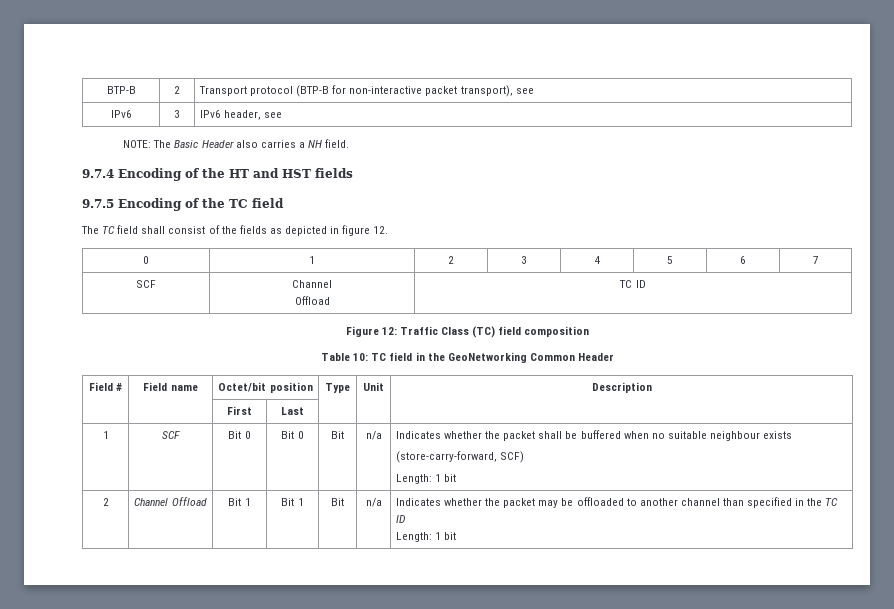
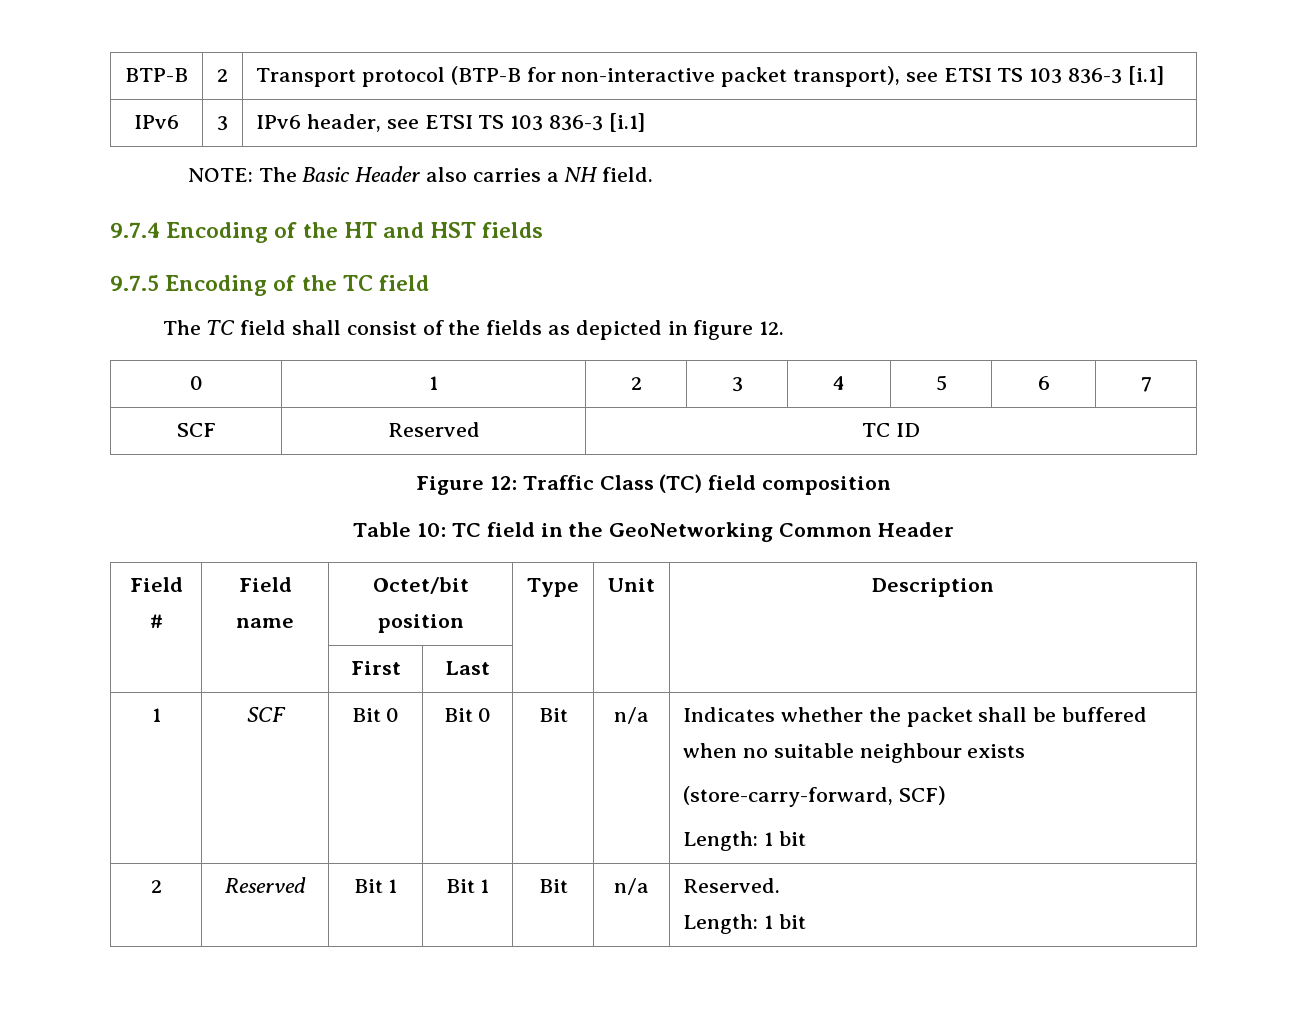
- BTP-B | 2 | Transport protocol (BTP-B for non-interactive packet transport), see
+ BTP-B | 2 | Transport protocol (BTP-B for non-interactive packet transport), see ETSI TS 103 836-3 [i.1]
- IPv6 | 3 | IPv6 header, see
+ IPv6 | 3 | IPv6 header, see ETSI TS 103 836-3 [i.1]
- SCF | Channel
- Offload | TC ID
+ SCF | Reserved | TC ID
- 2 | Channel Offload | Bit 1 | Bit 1 | Bit | n/a | Indicates whether the packet may be offloaded to another channel than specified in the TC ID
+ 2 | Reserved | Bit 1 | Bit 1 | Bit | n/a | Reserved.

